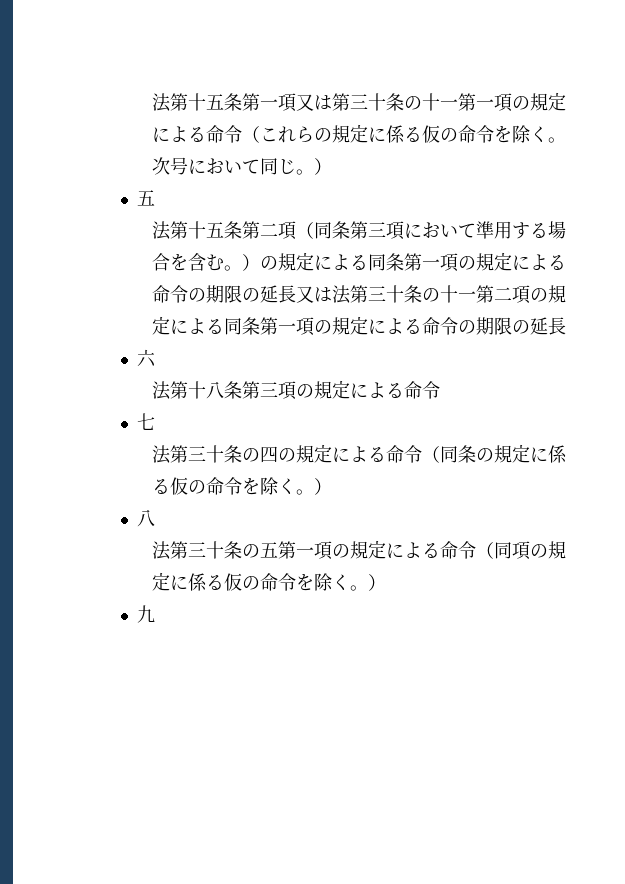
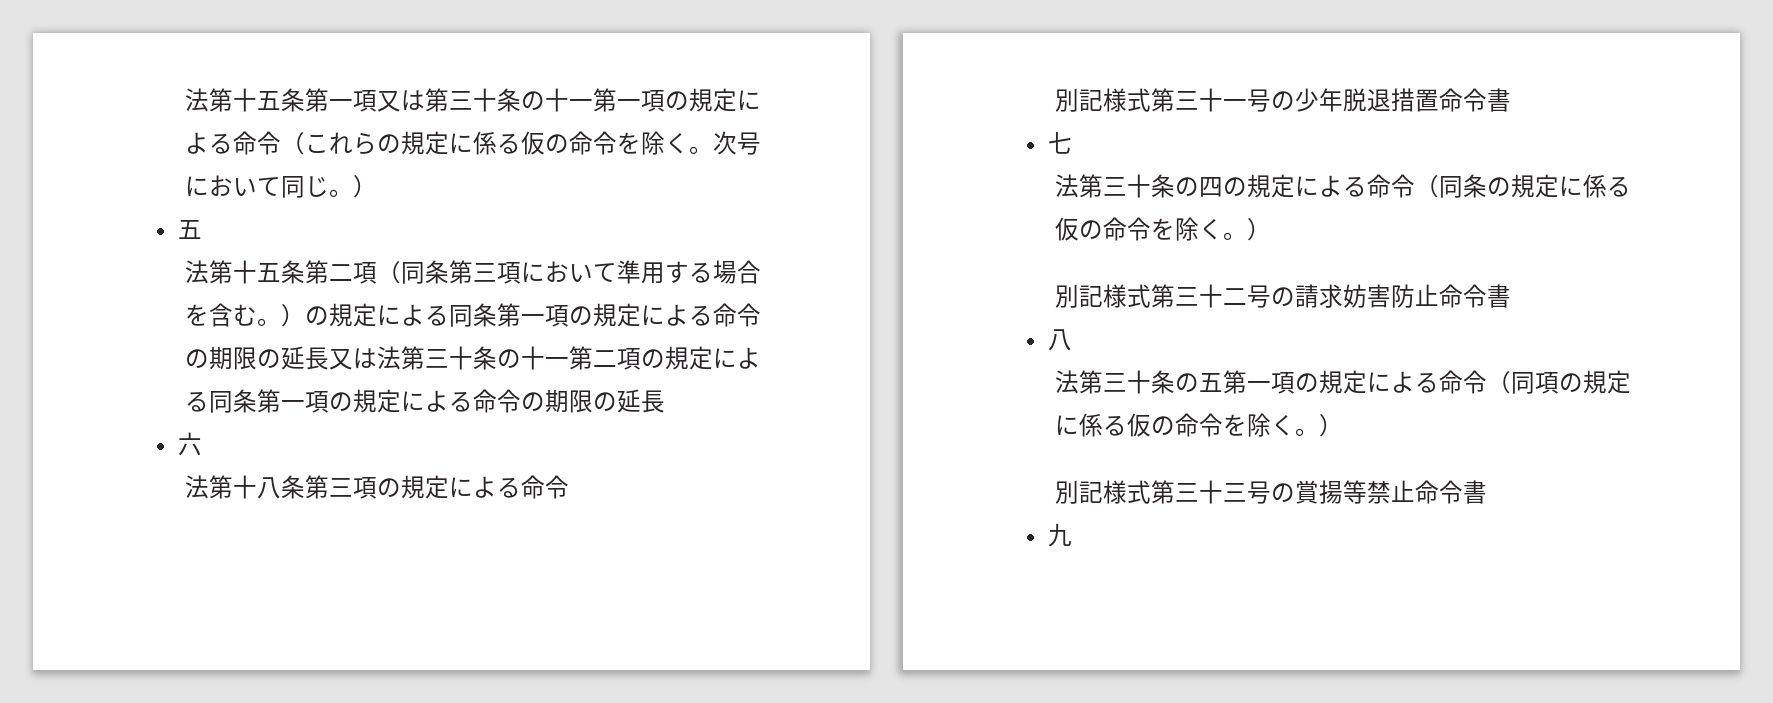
+ 別記様式第三十一号の少年脱退措置命令書
+ 別記様式第三十二号の請求妨害防止命令書
+ 別記様式第三十三号の賞揚等禁止命令書

